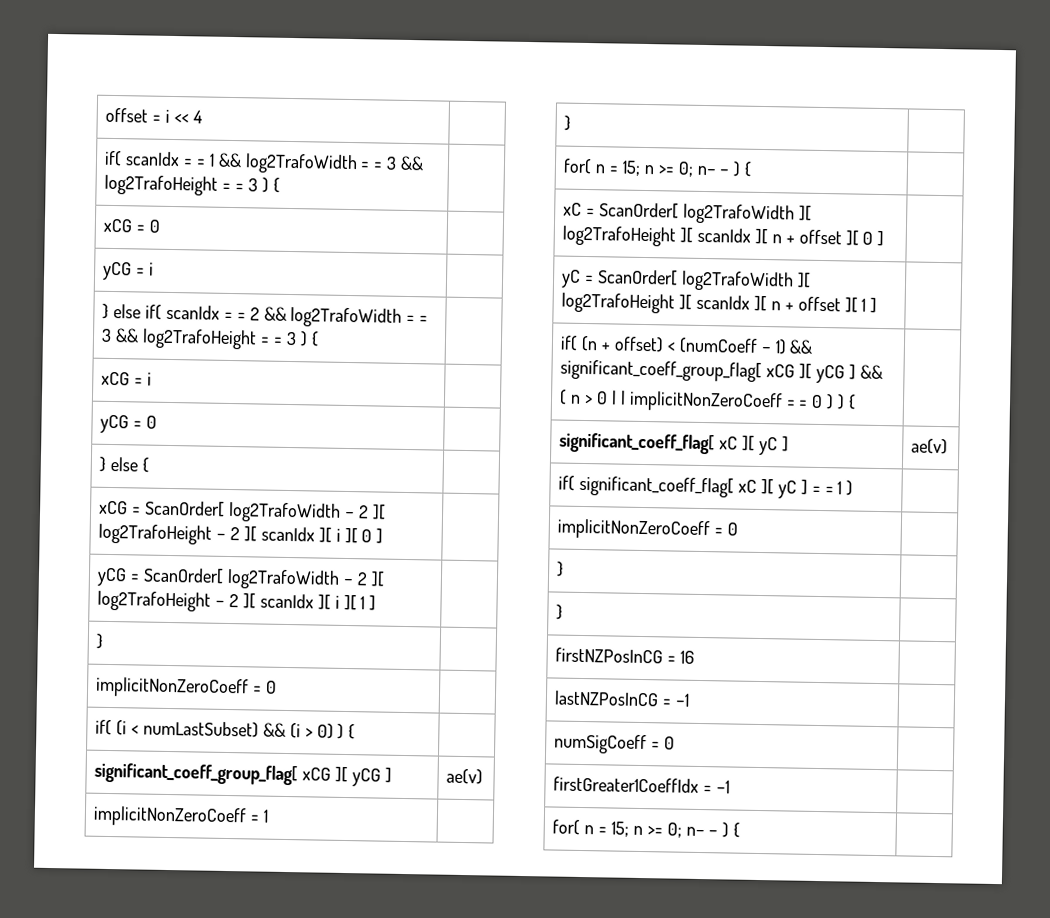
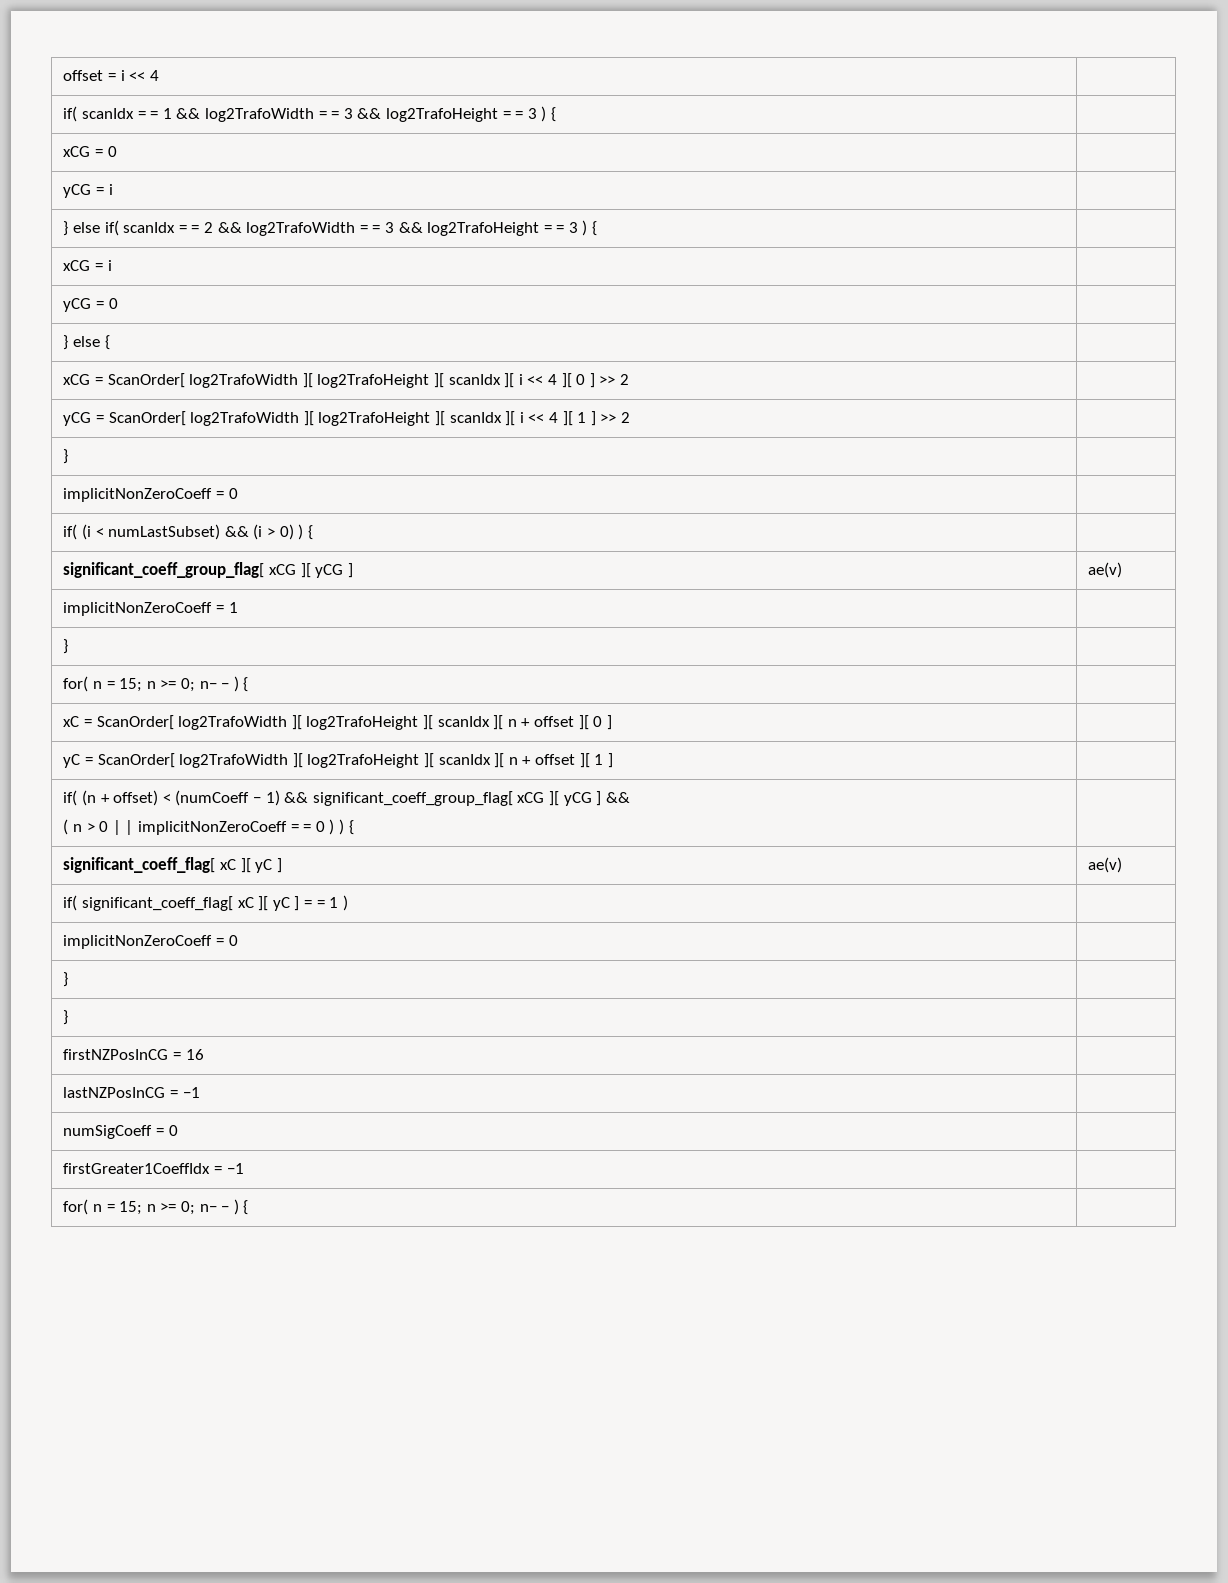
- xCG = ScanOrder[ log2TrafoWidth − 2 ][ log2TrafoHeight − 2 ][ scanIdx ][ i ][ 0 ] |
+ xCG = ScanOrder[ log2TrafoWidth ][ log2TrafoHeight ][ scanIdx ][ i << 4 ][ 0 ] >> 2 |
- yCG = ScanOrder[ log2TrafoWidth − 2 ][ log2TrafoHeight − 2 ][ scanIdx ][ i ][ 1 ] |
+ yCG = ScanOrder[ log2TrafoWidth ][ log2TrafoHeight ][ scanIdx ][ i << 4 ][ 1 ] >> 2 |

